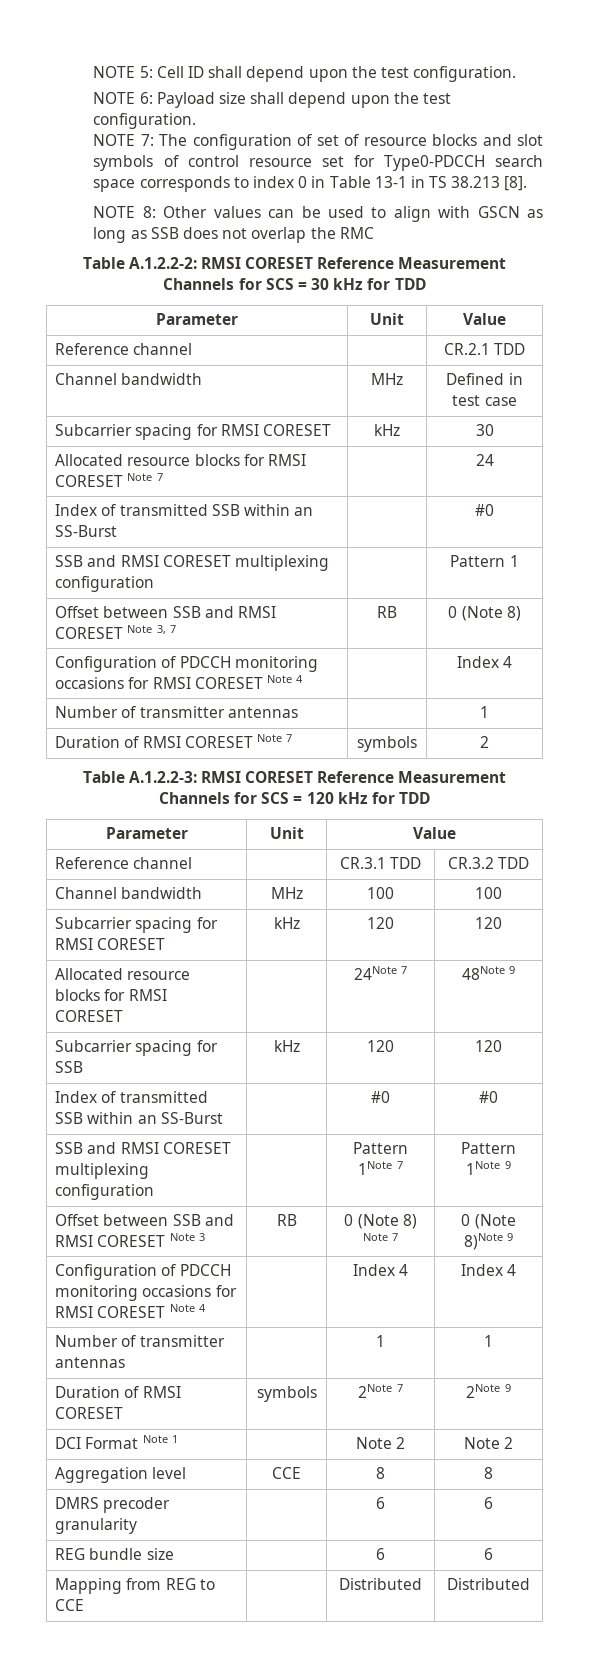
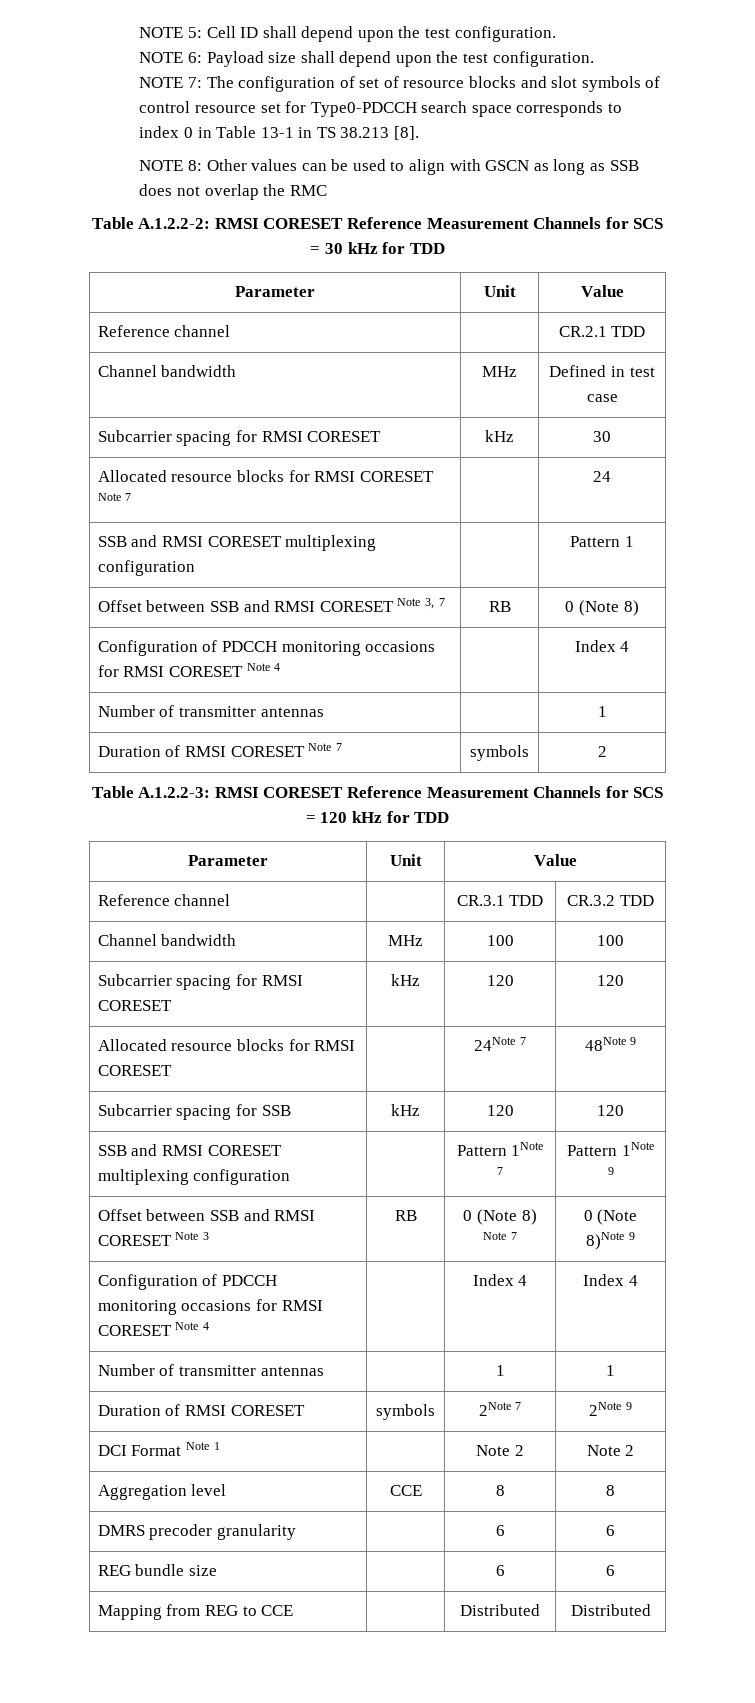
  Allocated resource blocks for RMSI CORESET Note 7 | | 24
- Index of transmitted SSB within an SS-Burst | | #0
- Index of transmitted SSB within an SS-Burst | | #0 | #0

